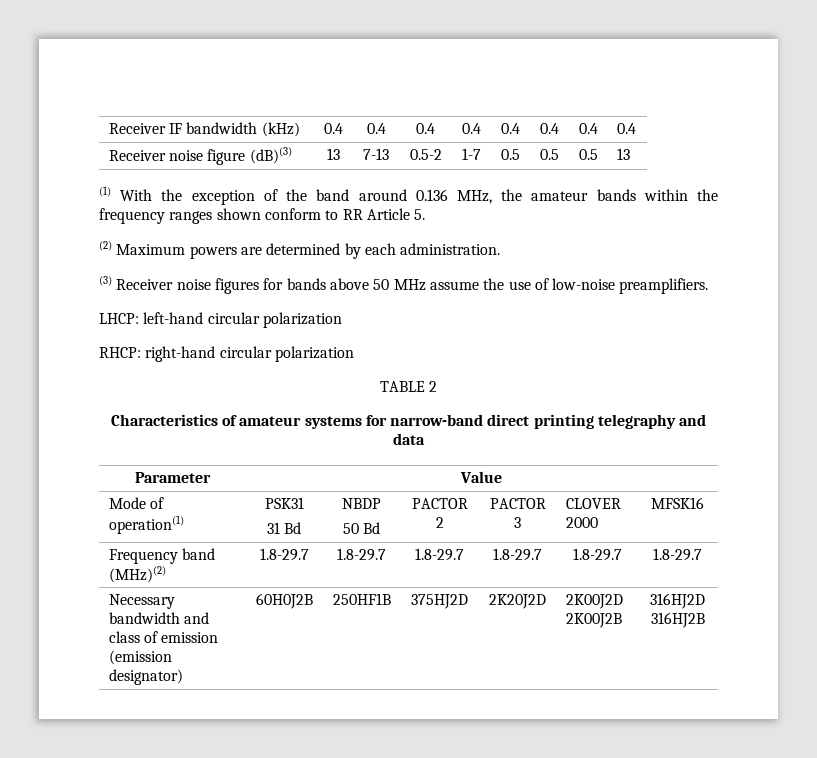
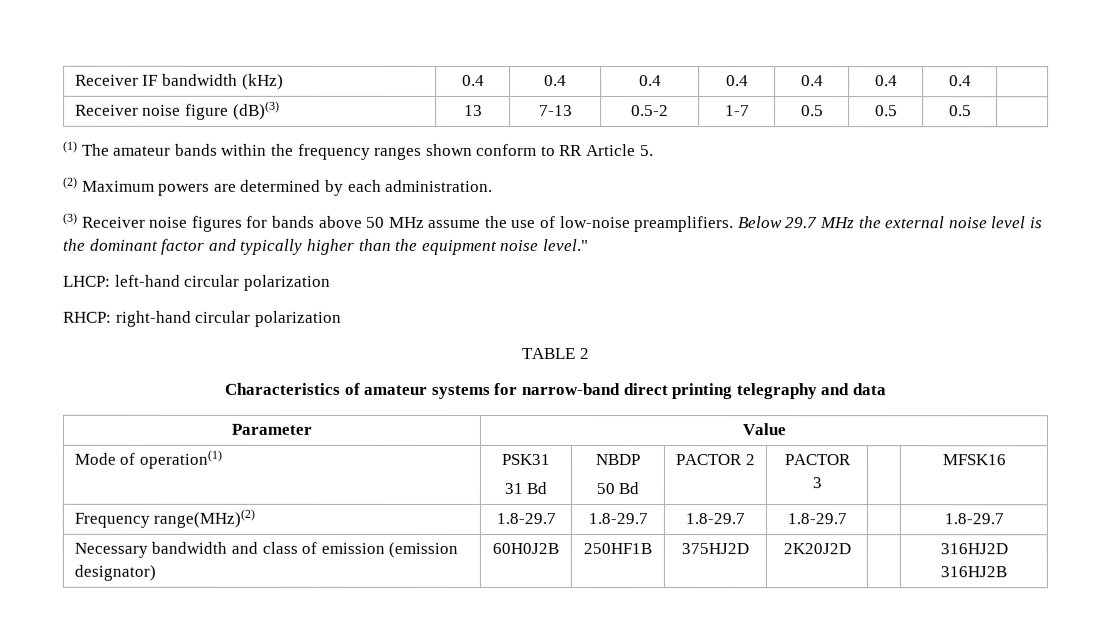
- Receiver IF bandwidth (kHz) | 0.4 | 0.4 | 0.4 | 0.4 | 0.4 | 0.4 | 0.4 | 0.4
+ Receiver IF bandwidth (kHz) | 0.4 | 0.4 | 0.4 | 0.4 | 0.4 | 0.4 | 0.4 |
- Receiver noise figure (dB)(3) | 13 | 7-13 | 0.5-2 | 1-7 | 0.5 | 0.5 | 0.5 | 13
+ Receiver noise figure (dB)(3) | 13 | 7-13 | 0.5-2 | 1-7 | 0.5 | 0.5 | 0.5 |
- (1) With the exception of the band around 0.136 MHz, the amateur bands within the frequency ranges shown conform to RR Article 5.
+ (1) The amateur bands within the frequency ranges shown conform to RR Article 5.
+ Below 29.7 MHz the external noise level is the dominant factor and typically higher than the equipment noise level."
  Mode of operation(1) | PSK31
  31 Bd | NBDP
- 50 Bd | PACTOR 2 | PACTOR 3 | CLOVER 2000 | MFSK16
+ 50 Bd | PACTOR 2 | PACTOR 3 | | MFSK16
- Frequency band (MHz)(2) | 1.8-29.7 | 1.8-29.7 | 1.8-29.7 | 1.8-29.7 | 1.8-29.7 | 1.8-29.7
+ Frequency range(MHz)(2) | 1.8-29.7 | 1.8-29.7 | 1.8-29.7 | 1.8-29.7 | | 1.8-29.7
- Necessary bandwidth and class of emission (emission designator) | 60H0J2B | 250HF1B | 375HJ2D | 2K20J2D | 2K00J2D 2K00J2B | 316HJ2D 316HJ2B
+ Necessary bandwidth and class of emission (emission designator) | 60H0J2B | 250HF1B | 375HJ2D | 2K20J2D | | 316HJ2D 316HJ2B

